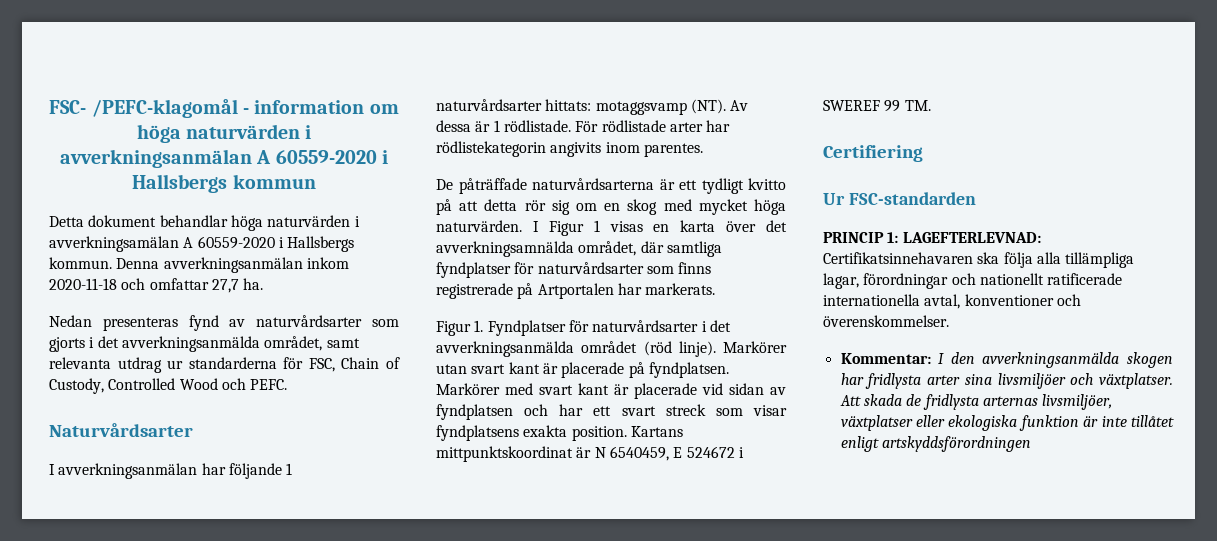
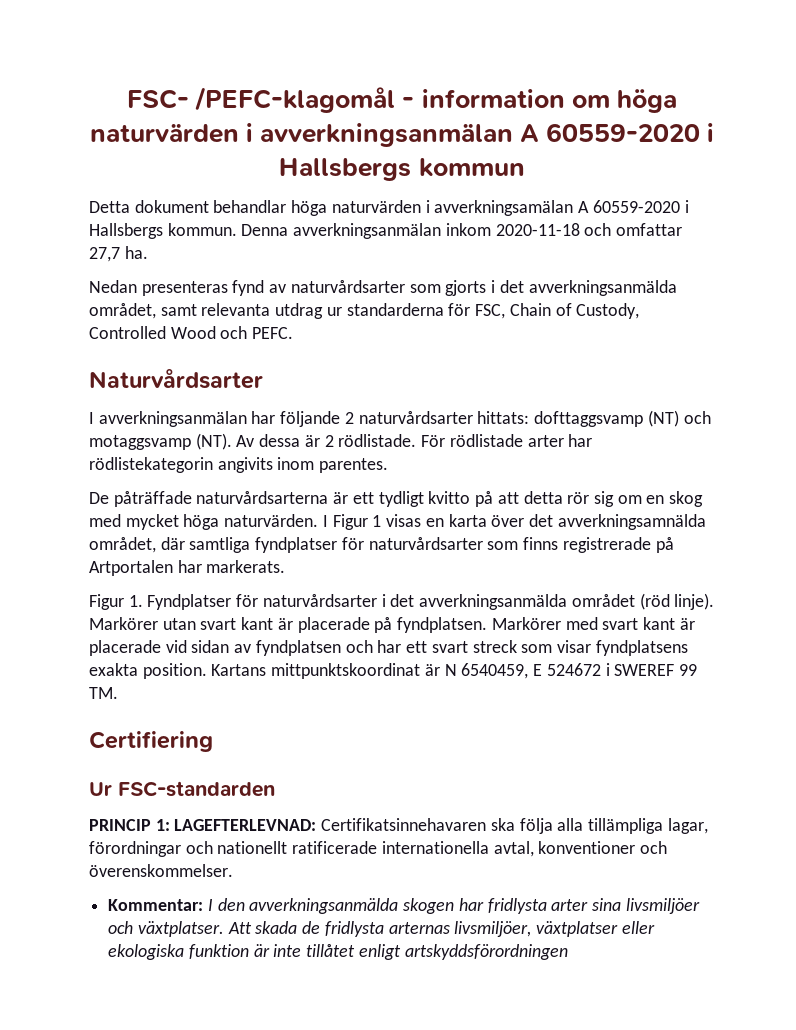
- I avverkningsanmälan har följande 1 naturvårdsarter hittats: motaggsvamp (NT). Av dessa är 1 rödlistade.
+ I avverkningsanmälan har följande 2 naturvårdsarter hittats: dofttaggsvamp (NT) och motaggsvamp (NT). Av dessa är 2 rödlistade.

